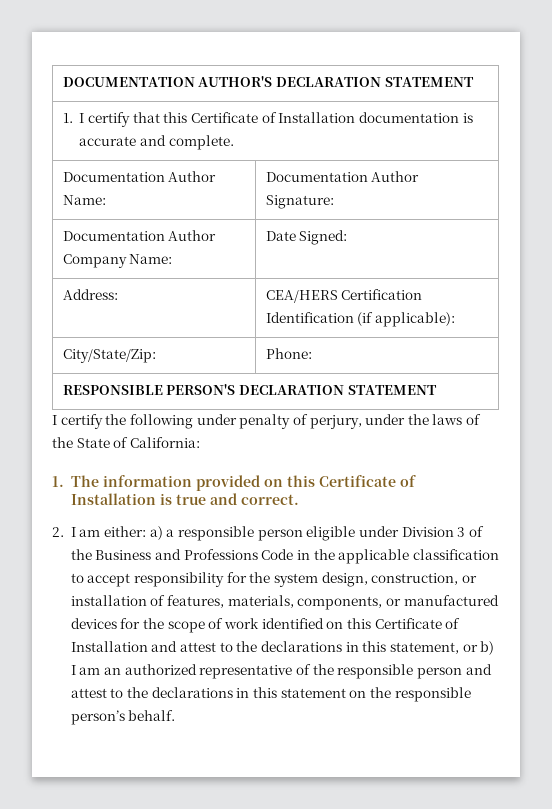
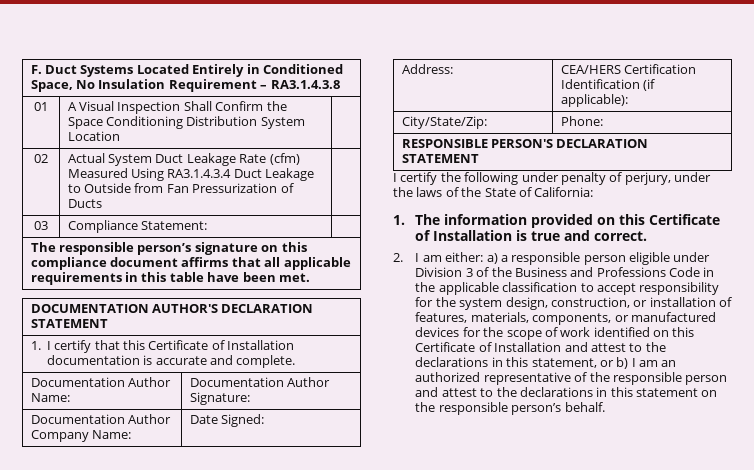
+ F. Duct Systems Located Entirely in Conditioned Space, No Insulation Requirement – RA3.1.4.3.8
+ 01 | A Visual Inspection Shall Confirm the Space Conditioning Distribution System Location |
+ 02 | Actual System Duct Leakage Rate (cfm) Measured Using RA3.1.4.3.4 Duct Leakage to Outside from Fan Pressurization of Ducts |
+ 03 | Compliance Statement: |
+ The responsible person’s signature on this compliance document affirms that all applicable requirements in this table have been met.

